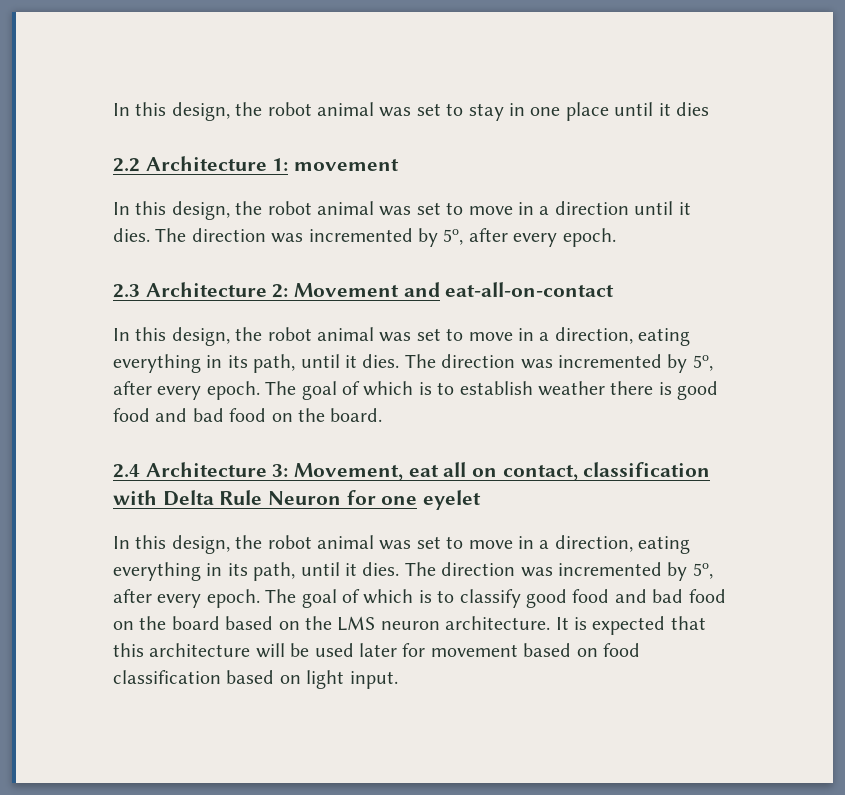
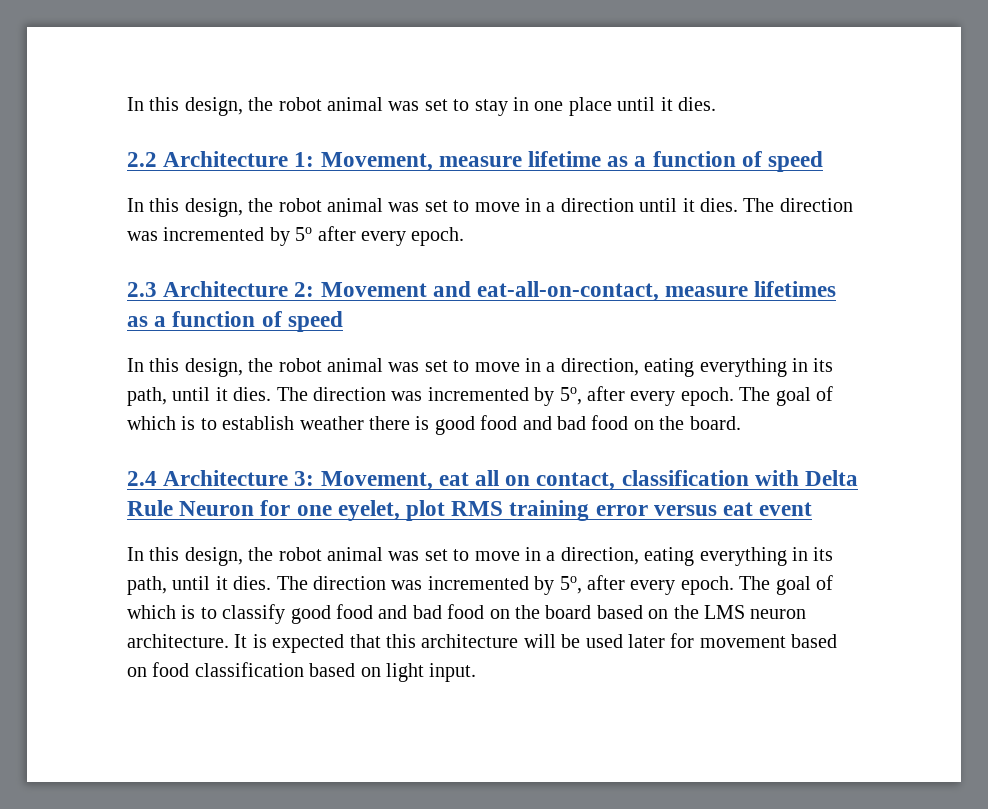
- In this design, the robot animal was set to stay in one place until it dies
+ In this design, the robot animal was set to stay in one place until it dies.
- 2.2 Architecture 1: movement
+ 2.2 Architecture 1: Movement, measure lifetime as a function of speed
- In this design, the robot animal was set to move in a direction until it dies. The direction was incremented by 5o, after every epoch.
+ In this design, the robot animal was set to move in a direction until it dies. The direction was incremented by 5o after every epoch.
- 2.3 Architecture 2: Movement and eat-all-on-contact
+ 2.3 Architecture 2: Movement and eat-all-on-contact, measure lifetimes as a function of speed
- 2.4 Architecture 3: Movement, eat all on contact, classification with Delta Rule Neuron for one eyelet
+ 2.4 Architecture 3: Movement, eat all on contact, classification with Delta Rule Neuron for one eyelet, plot RMS training error versus eat event

